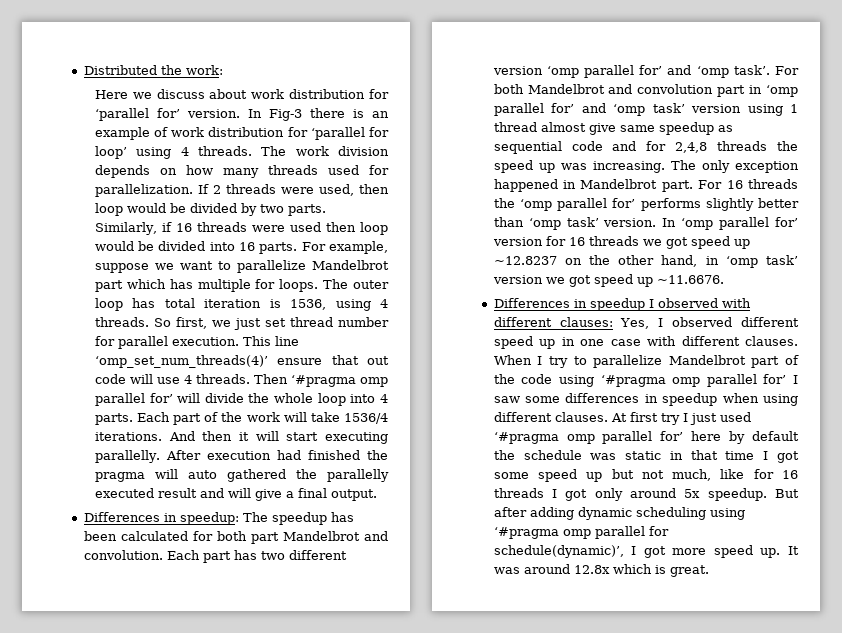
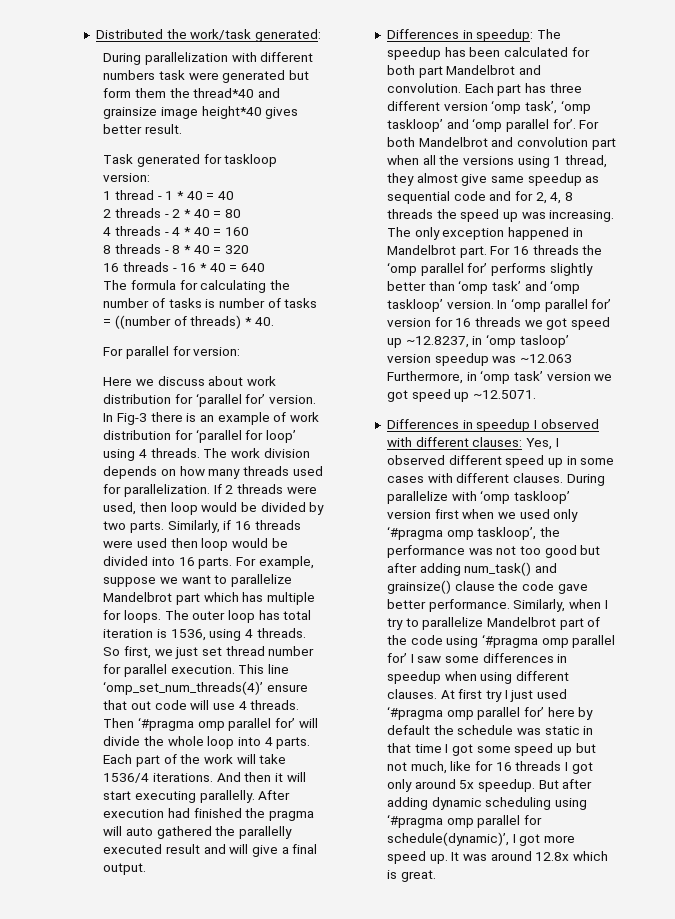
- Distributed the work:
+ Distributed the work/task generated:
+ During parallelization with different numbers task were generated but form them the thread*40 and grainsize image height*40 gives better result.
+ Task generated for taskloop version:
+ 1 thread - 1 * 40 = 40
+ 2 threads - 2 * 40 = 80
+ 4 threads - 4 * 40 = 160
+ 8 threads - 8 * 40 = 320
+ 16 threads - 16 * 40 = 640
+ The formula for calculating the number of tasks is number of tasks = ((number of threads) * 40.
+ For parallel for version:
- Each part has two different version ‘omp parallel for’ and ‘omp task’.
+ Each part has three different version ‘omp task’, ‘omp taskloop’ and ‘omp parallel for’.
- For both Mandelbrot and convolution part in ‘omp parallel for’ and ‘omp task’ version using 1 thread almost give same speedup as sequential code and for 2,4,8 threads the speed up was increasing.
+ For both Mandelbrot and convolution part when all the versions using 1 thread, they almost give same speedup as sequential code and for 2, 4, 8 threads the speed up was increasing.
- For 16 threads the ‘omp parallel for’ performs slightly better than ‘omp task’ version.
+ For 16 threads the ‘omp parallel for’ performs slightly better than ‘omp task’ and ‘omp taskloop’ version.
- In ‘omp parallel for’ version for 16 threads we got speed up ~12.8237 on the other hand, in ‘omp task’ version we got speed up ~11.6676.
+ In ‘omp parallel for’ version for 16 threads we got speed up ~12.8237, in ‘omp tasloop’ version speedup was ~12.063 Furthermore, in ‘omp task’ version we got speed up ~12.5071.
- Differences in speedup I observed with different clauses: Yes, I observed different speed up in one case with different clauses.
+ Differences in speedup I observed with different clauses: Yes, I observed different speed up in some cases with different clauses.
- When I try to parallelize Mandelbrot part of the code using ‘#pragma omp parallel for’ I saw some differences in speedup when using different clauses.
+ During parallelize with ‘omp taskloop’ version first when we used only ‘#pragma omp taskloop’, the performance was not too good but after adding num_task() and grainsize() clause the code gave better performance. Similarly, when I try to parallelize Mandelbrot part of the code using ‘#pragma omp parallel for’ I saw some differences in speedup when using different clauses.

